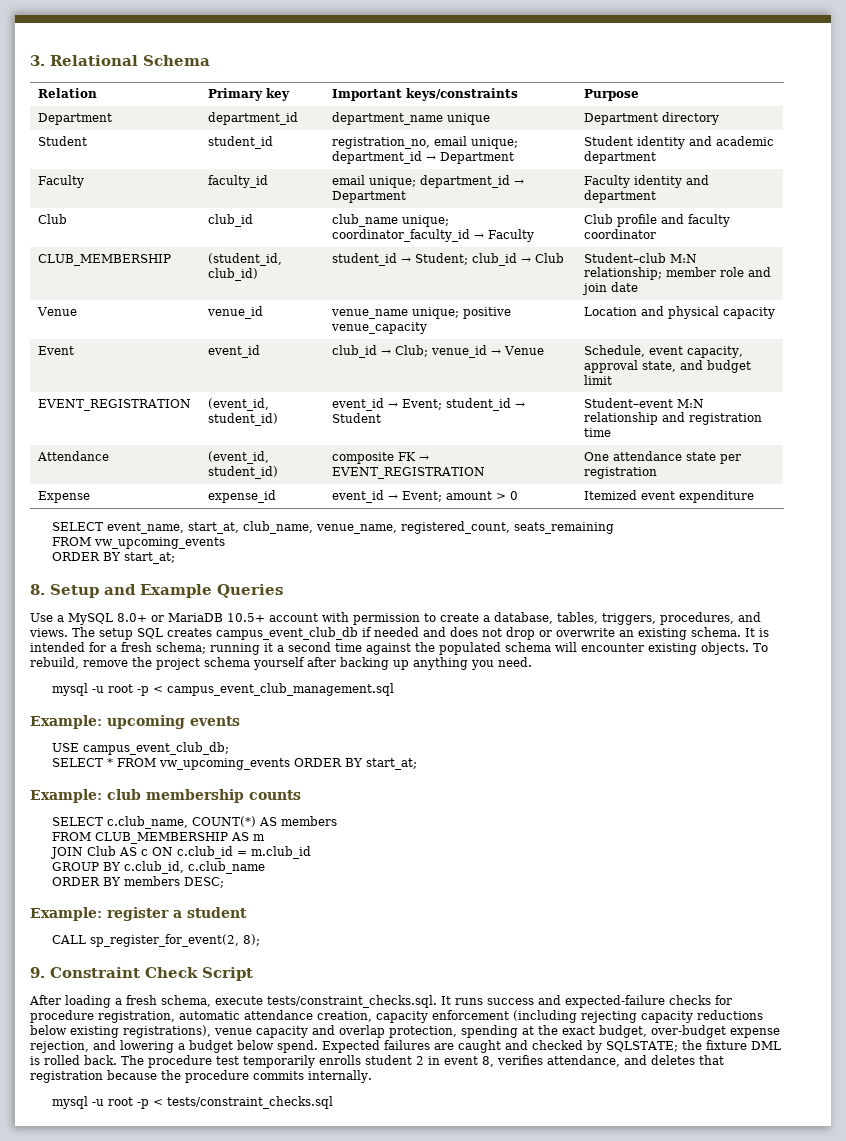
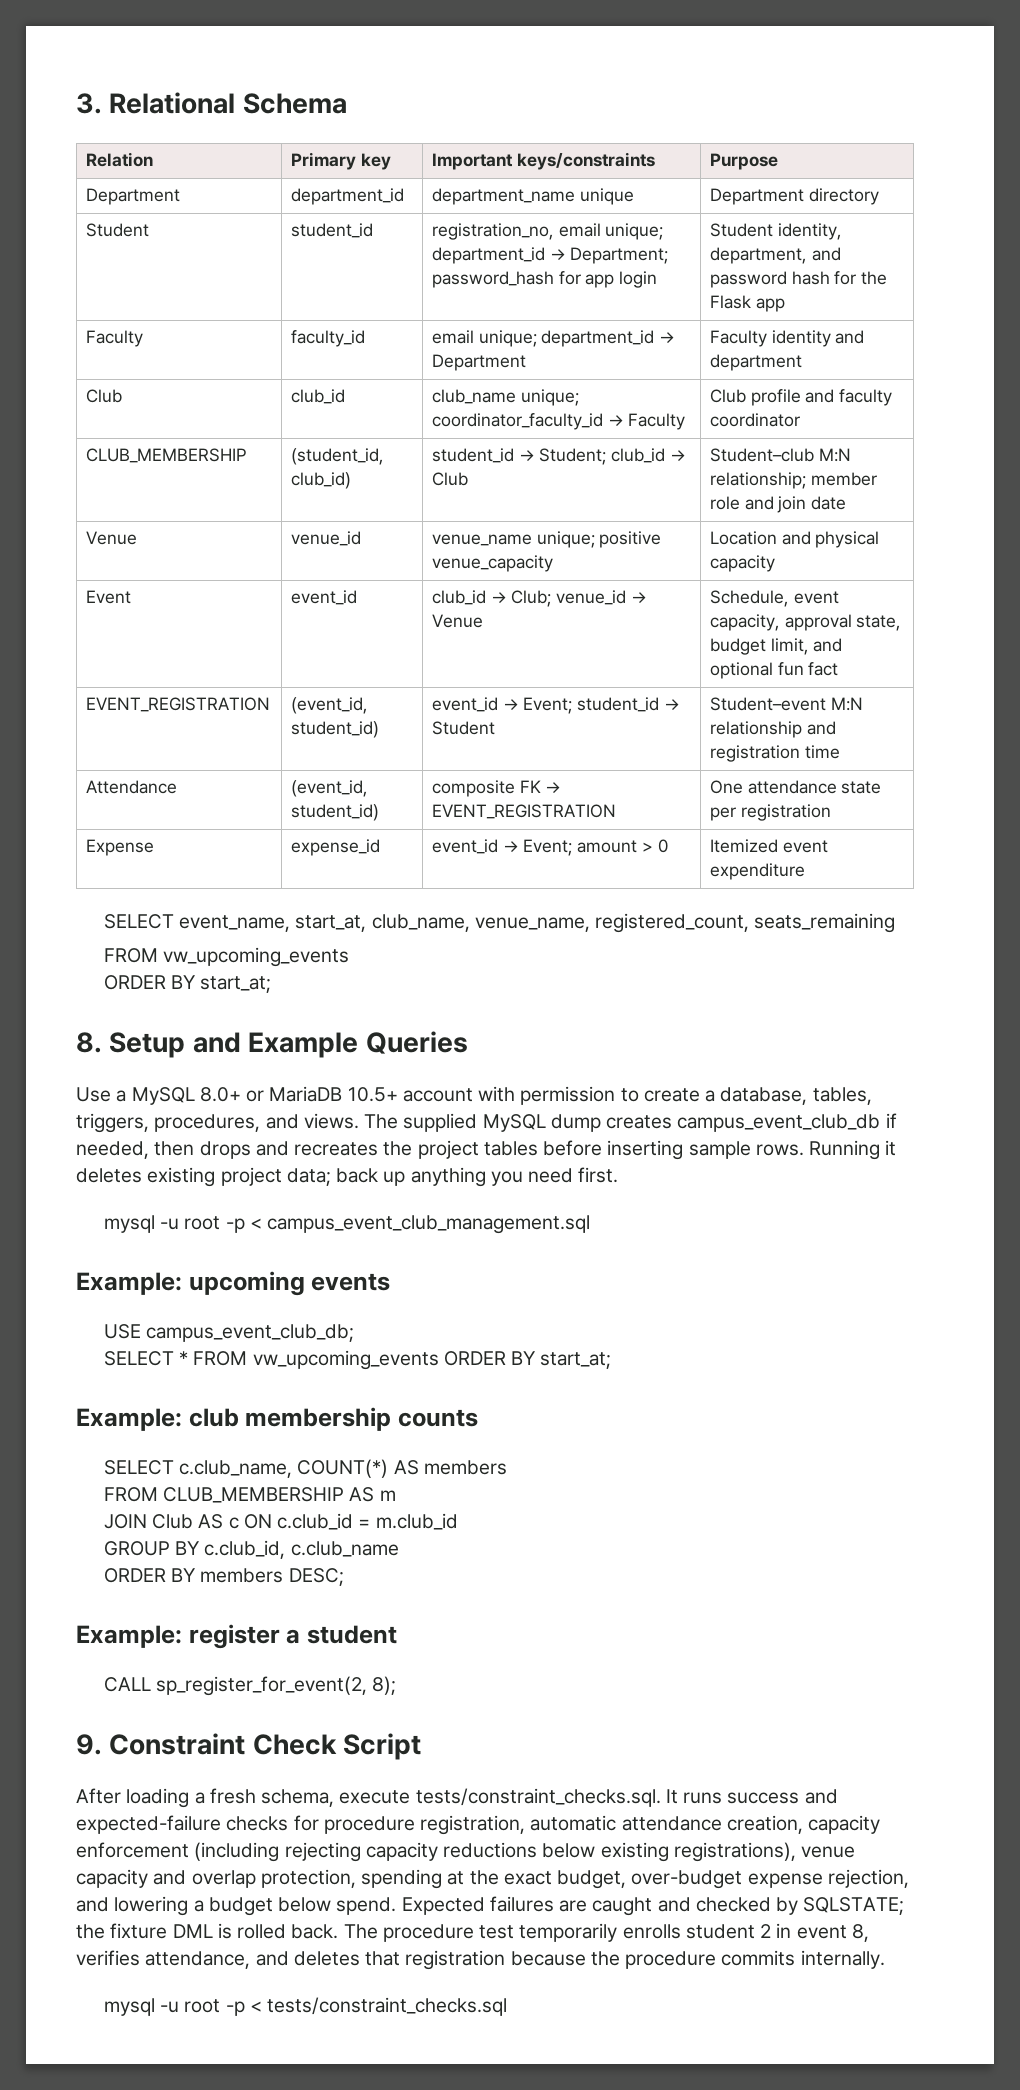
- Student | student_id | registration_no, email unique; department_id → Department | Student identity and academic department
+ Student | student_id | registration_no, email unique; department_id → Department; password_hash for app login | Student identity, department, and password hash for the Flask app
- Event | event_id | club_id → Club; venue_id → Venue | Schedule, event capacity, approval state, and budget limit
+ Event | event_id | club_id → Club; venue_id → Venue | Schedule, event capacity, approval state, budget limit, and optional fun fact
- The setup SQL creates campus_event_club_db if needed and does not drop or overwrite an existing schema. It is intended for a fresh schema; running it a second time against the populated schema will encounter existing objects. To rebuild, remove the project schema yourself after backing up anything you need.
+ The supplied MySQL dump creates campus_event_club_db if needed, then drops and recreates the project tables before inserting sample rows. Running it deletes existing project data; back up anything you need first.

